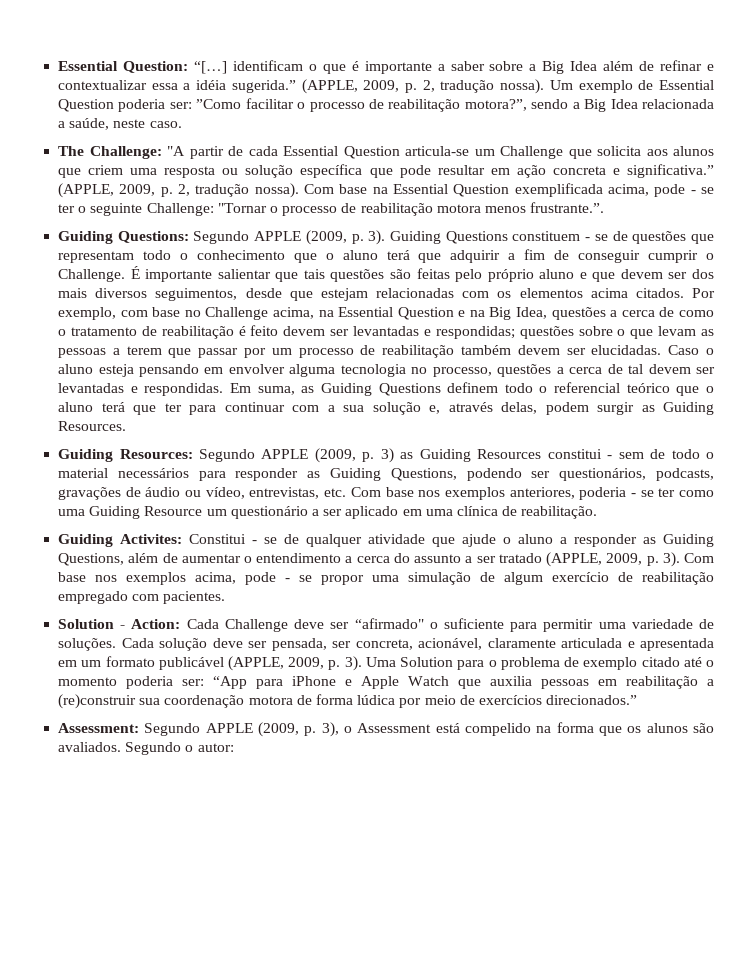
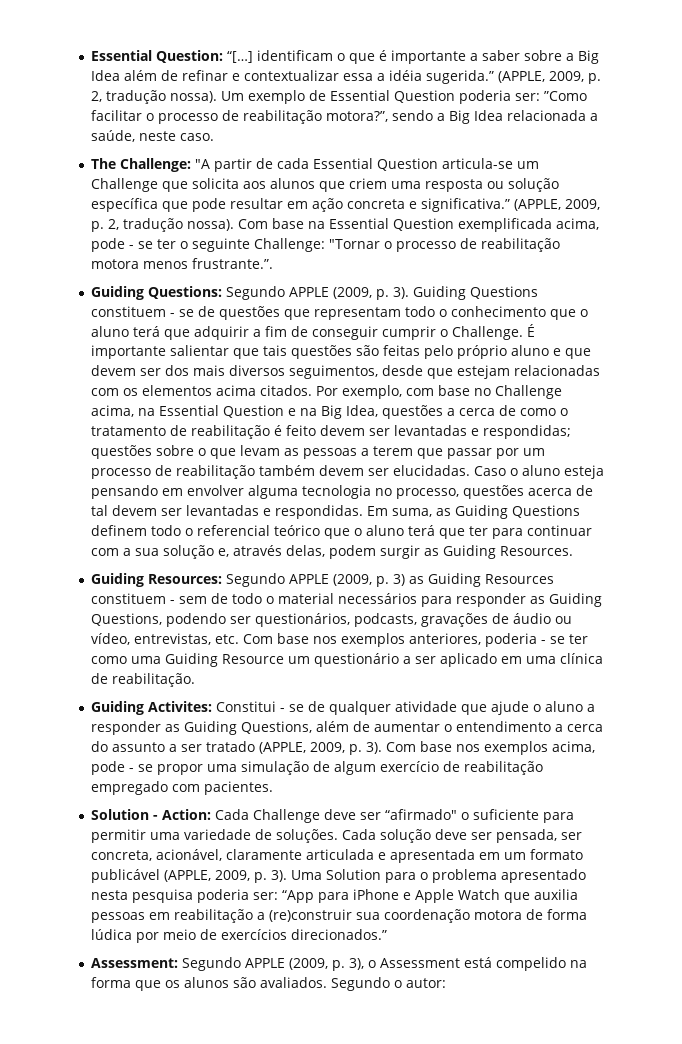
- Caso o aluno esteja pensando em envolver alguma tecnologia no processo, questões a cerca de tal devem ser levantadas e respondidas.
+ Caso o aluno esteja pensando em envolver alguma tecnologia no processo, questões acerca de tal devem ser levantadas e respondidas.
- Guiding Resources: Segundo APPLE (2009, p. 3) as Guiding Resources constitui - sem de todo o material necessários para responder as Guiding Questions, podendo ser questionários, podcasts, gravações de áudio ou vídeo, entrevistas, etc. Com base nos exemplos anteriores, poderia - se ter como uma Guiding Resource um questionário a ser aplicado em uma clínica de reabilitação.
+ Guiding Resources: Segundo APPLE (2009, p. 3) as Guiding Resources constituem - sem de todo o material necessários para responder as Guiding Questions, podendo ser questionários, podcasts, gravações de áudio ou vídeo, entrevistas, etc. Com base nos exemplos anteriores, poderia - se ter como uma Guiding Resource um questionário a ser aplicado em uma clínica de reabilitação.
- Uma Solution para o problema de exemplo citado até o momento poderia ser: “App para iPhone e Apple Watch que auxilia pessoas em reabilitação a (re)construir sua coordenação motora de forma lúdica por meio de exercícios direcionados.”
+ Uma Solution para o problema apresentado nesta pesquisa poderia ser: “App para iPhone e Apple Watch que auxilia pessoas em reabilitação a (re)construir sua coordenação motora de forma lúdica por meio de exercícios direcionados.”

